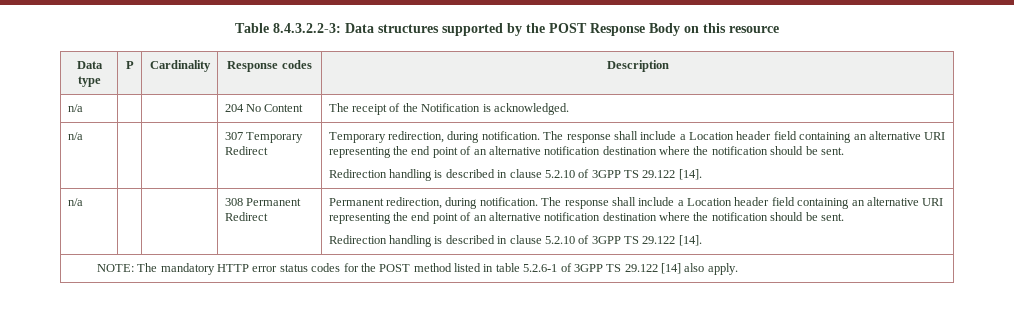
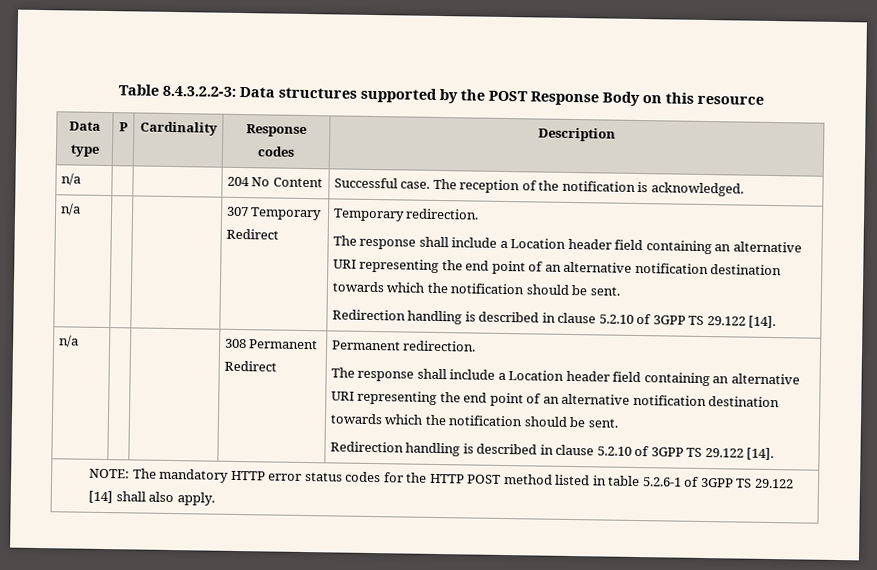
- n/a | | | 204 No Content | The receipt of the Notification is acknowledged.
+ n/a | | | 204 No Content | Successful case. The reception of the notification is acknowledged.
- Temporary redirection, during notification. The response shall include a Location header field containing an alternative URI representing the end point of an alternative notification destination where the notification should be sent.
+ Temporary redirection.
+ The response shall include a Location header field containing an alternative URI representing the end point of an alternative notification destination towards which the notification should be sent.
- Permanent redirection, during notification. The response shall include a Location header field containing an alternative URI representing the end point of an alternative notification destination where the notification should be sent.
+ Permanent redirection.
+ The response shall include a Location header field containing an alternative URI representing the end point of an alternative notification destination towards which the notification should be sent.
- NOTE: The mandatory HTTP error status codes for the POST method listed in table 5.2.6-1 of 3GPP TS 29.122 [14] also apply.
+ NOTE: The mandatory HTTP error status codes for the HTTP POST method listed in table 5.2.6-1 of 3GPP TS 29.122 [14] shall also apply.

